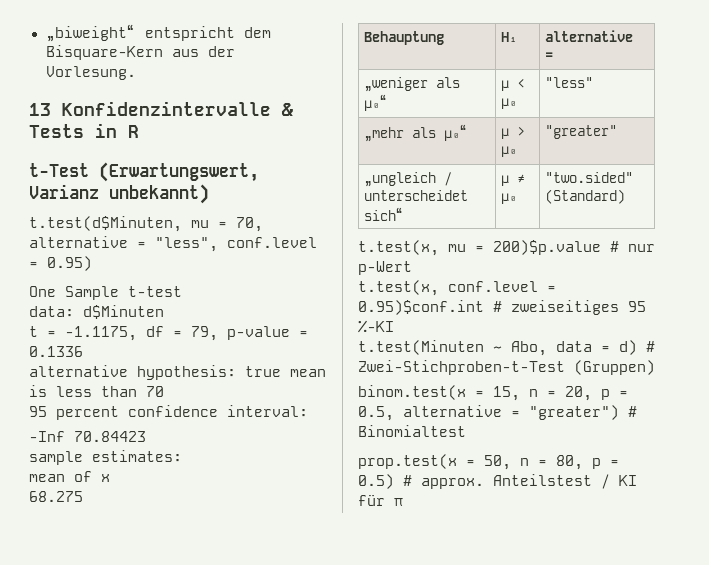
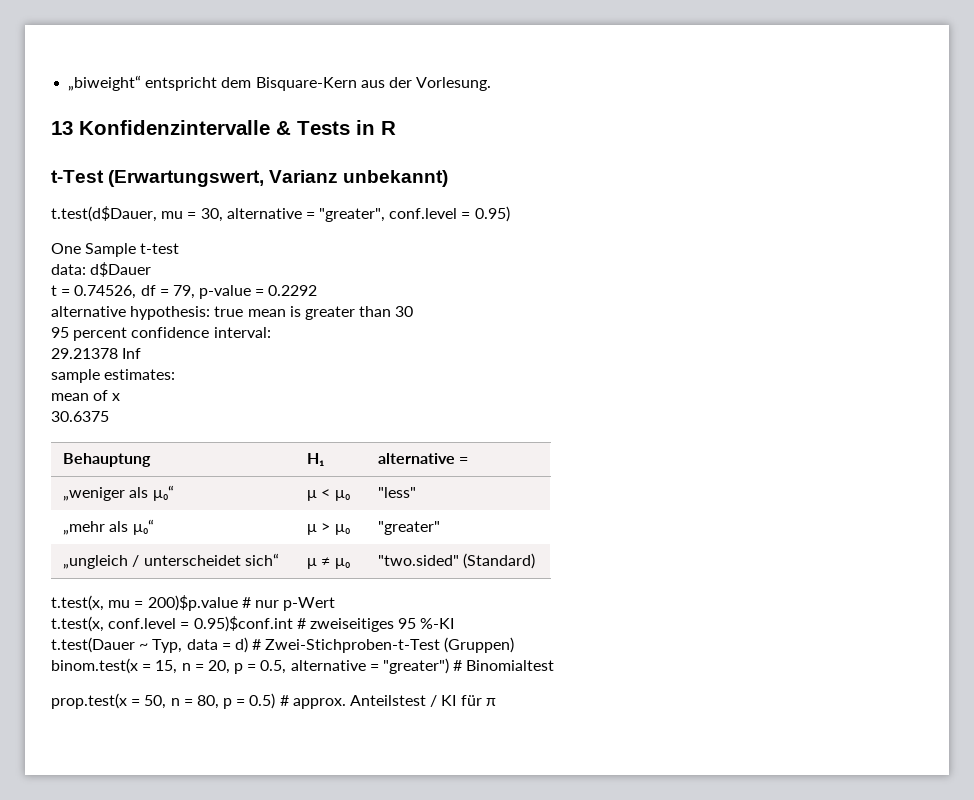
- t.test(d$Minuten, mu = 70, alternative = "less", conf.level = 0.95)
+ t.test(d$Dauer, mu = 30, alternative = "greater", conf.level = 0.95)
- data: d$Minuten
+ data: d$Dauer
- t = -1.1175, df = 79, p-value = 0.1336
+ t = 0.74526, df = 79, p-value = 0.2292
- alternative hypothesis: true mean is less than 70
+ alternative hypothesis: true mean is greater than 30
- -Inf 70.84423
+ 29.21378 Inf
- 68.275
+ 30.6375
- t.test(Minuten ~ Abo, data = d) # Zwei-Stichproben-t-Test (Gruppen)
+ t.test(Dauer ~ Typ, data = d) # Zwei-Stichproben-t-Test (Gruppen)

